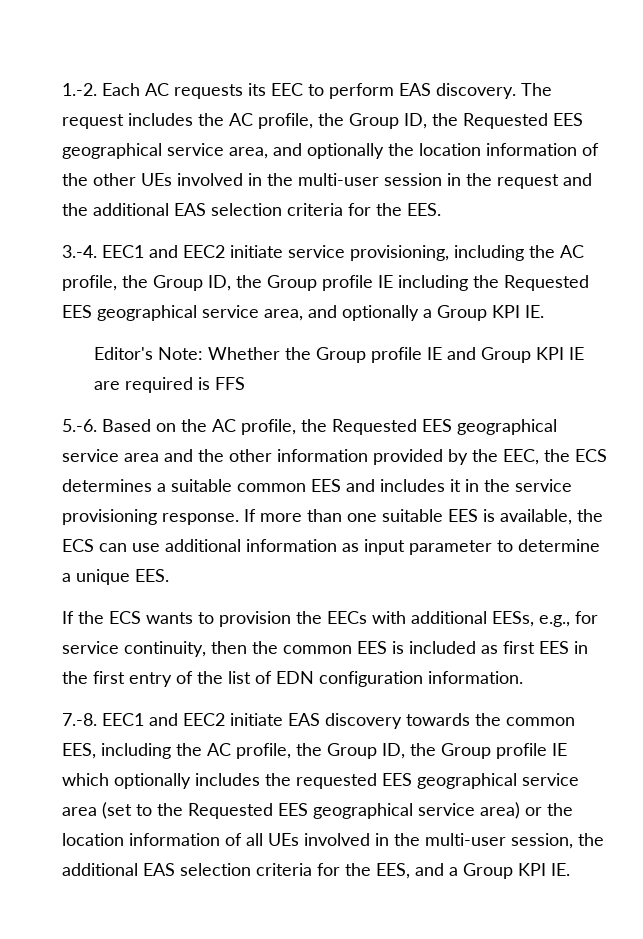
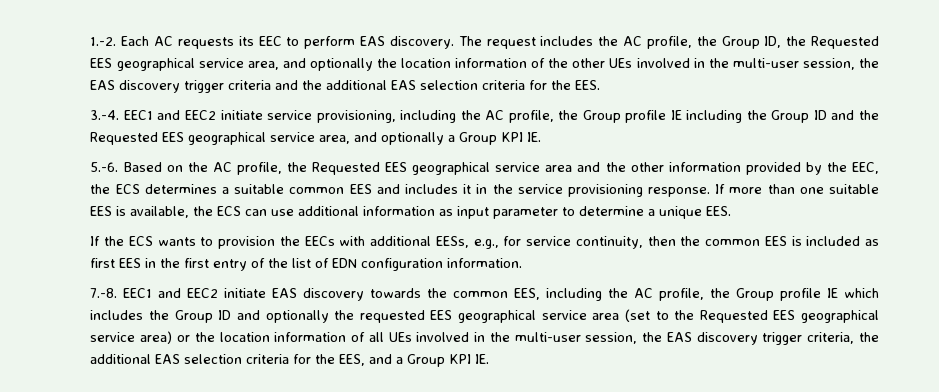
- The request includes the AC profile, the Group ID, the Requested EES geographical service area, and optionally the location information of the other UEs involved in the multi-user session in the request and the additional EAS selection criteria for the EES.
+ The request includes the AC profile, the Group ID, the Requested EES geographical service area, and optionally the location information of the other UEs involved in the multi-user session, the EAS discovery trigger criteria and the additional EAS selection criteria for the EES.
- 3.-4. EEC1 and EEC2 initiate service provisioning, including the AC profile, the Group ID, the Group profile IE including the Requested EES geographical service area, and optionally a Group KPI IE.
+ 3.-4. EEC1 and EEC2 initiate service provisioning, including the AC profile, the Group profile IE including the Group ID and the Requested EES geographical service area, and optionally a Group KPI IE.
- Editor's Note: Whether the Group profile IE and Group KPI IE are required is FFS
- 7.-8. EEC1 and EEC2 initiate EAS discovery towards the common EES, including the AC profile, the Group ID, the Group profile IE which optionally includes the requested EES geographical service area (set to the Requested EES geographical service area) or the location information of all UEs involved in the multi-user session, the additional EAS selection criteria for the EES, and a Group KPI IE.
+ 7.-8. EEC1 and EEC2 initiate EAS discovery towards the common EES, including the AC profile, the Group profile IE which includes the Group ID and optionally the requested EES geographical service area (set to the Requested EES geographical service area) or the location information of all UEs involved in the multi-user session, the EAS discovery trigger criteria, the additional EAS selection criteria for the EES, and a Group KPI IE.

